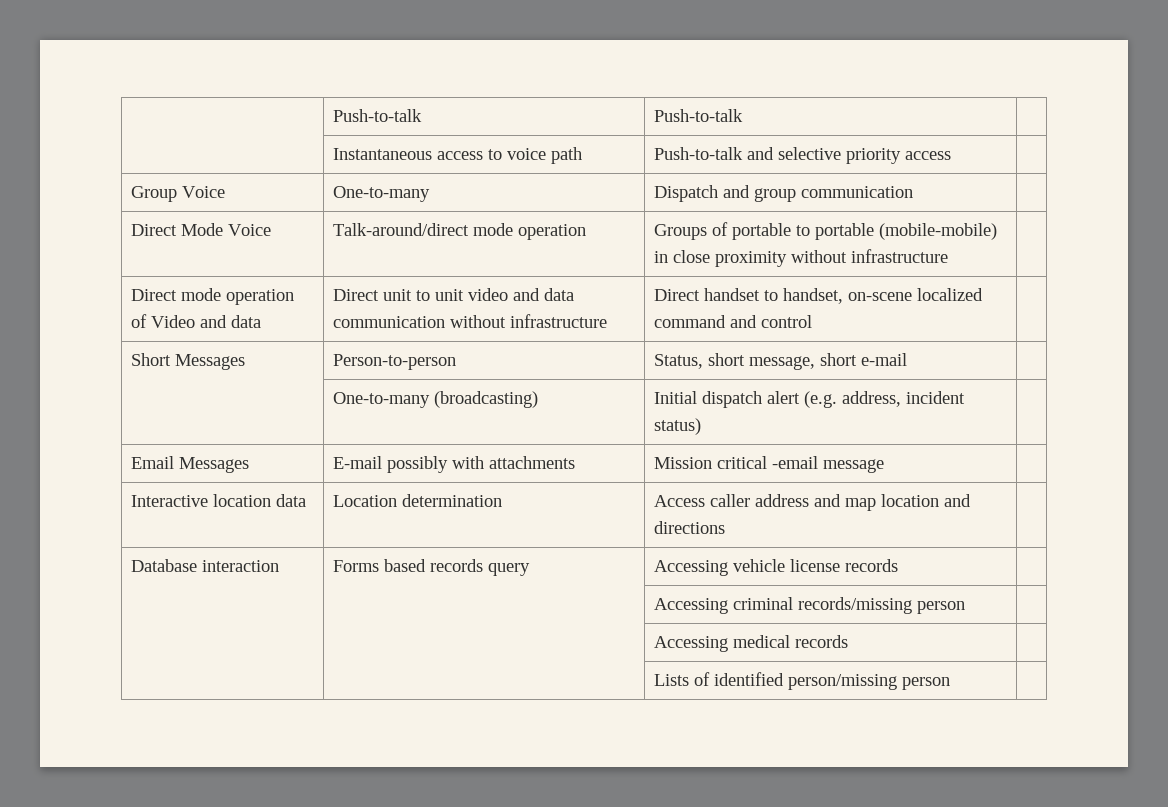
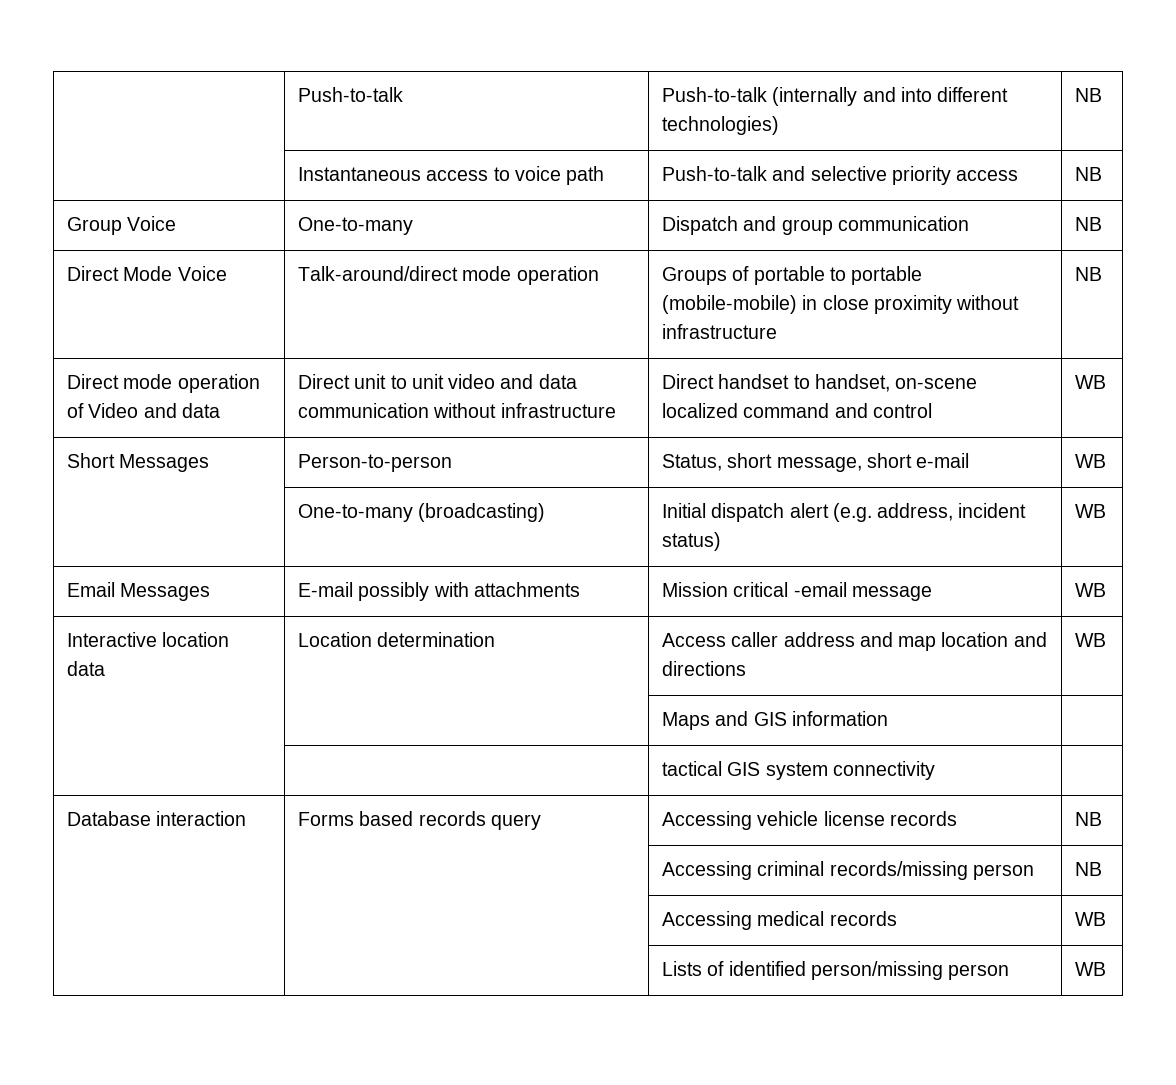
- | Push-to-talk | Push-to-talk |
+ | Push-to-talk | Push-to-talk (internally and into different technologies) | NB
- | Instantaneous access to voice path | Push-to-talk and selective priority access |
+ | Instantaneous access to voice path | Push-to-talk and selective priority access | NB
- Group Voice | One-to-many | Dispatch and group communication |
+ Group Voice | One-to-many | Dispatch and group communication | NB
- Direct Mode Voice | Talk-around/direct mode operation | Groups of portable to portable (mobile-mobile) in close proximity without infrastructure |
+ Direct Mode Voice | Talk-around/direct mode operation | Groups of portable to portable (mobile-mobile) in close proximity without infrastructure | NB
- Direct mode operation of Video and data | Direct unit to unit video and data communication without infrastructure | Direct handset to handset, on-scene localized command and control |
+ Direct mode operation of Video and data | Direct unit to unit video and data communication without infrastructure | Direct handset to handset, on-scene localized command and control | WB
- Short Messages | Person-to-person | Status, short message, short e-mail |
+ Short Messages | Person-to-person | Status, short message, short e-mail | WB
- | One-to-many (broadcasting) | Initial dispatch alert (e.g. address, incident status) |
+ | One-to-many (broadcasting) | Initial dispatch alert (e.g. address, incident status) | WB
- Email Messages | E-mail possibly with attachments | Mission critical -email message |
+ Email Messages | E-mail possibly with attachments | Mission critical -email message | WB
- Interactive location data | Location determination | Access caller address and map location and directions |
+ Interactive location data | Location determination | Access caller address and map location and directions | WB
+ | | Maps and GIS information |
+ | | tactical GIS system connectivity |
- Database interaction | Forms based records query | Accessing vehicle license records |
+ Database interaction | Forms based records query | Accessing vehicle license records | NB
- | | Accessing criminal records/missing person |
+ | | Accessing criminal records/missing person | NB
- | | Accessing medical records |
+ | | Accessing medical records | WB
- | | Lists of identified person/missing person |
+ | | Lists of identified person/missing person | WB

